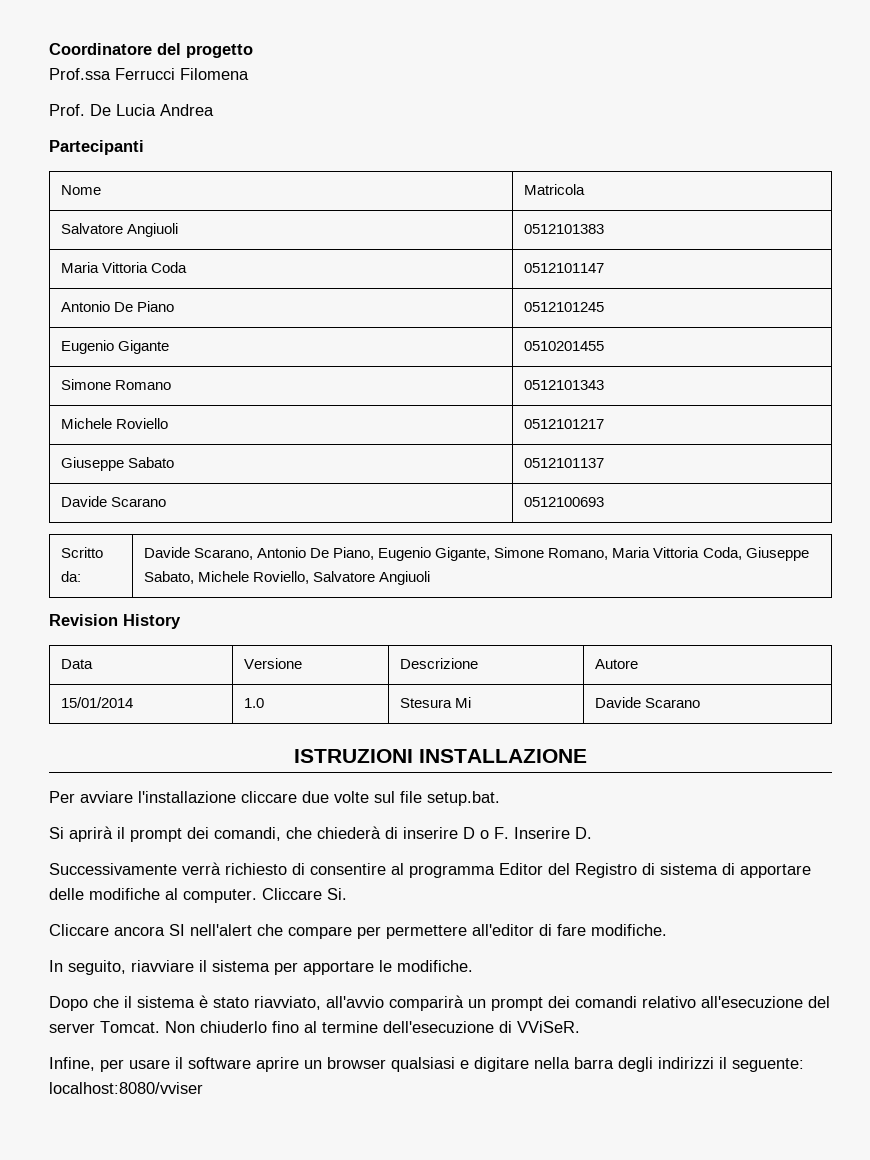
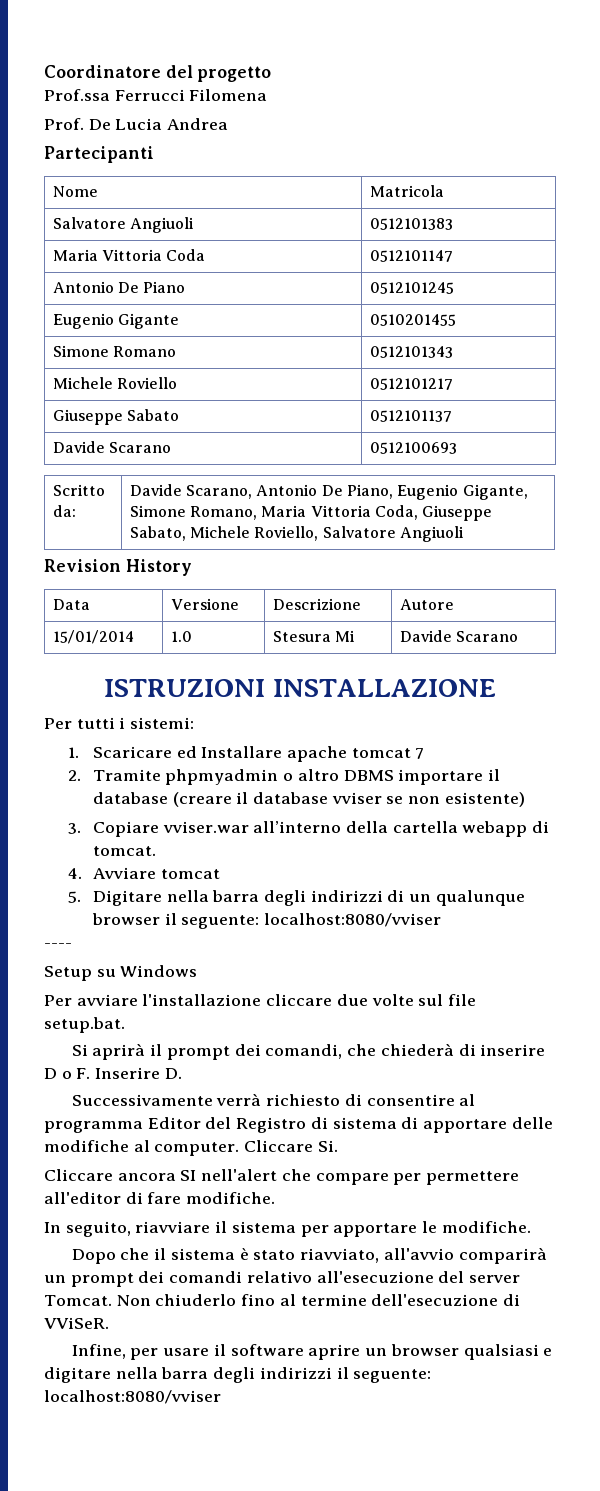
+ Per tutti i sistemi:
+ 1. Scaricare ed Installare apache tomcat 7
+ 2. Tramite phpmyadmin o altro DBMS importare il database (creare il database vviser se non esistente)
+ 3. Copiare vviser.war all’interno della cartella webapp di tomcat.
+ 4. Avviare tomcat
+ 5. Digitare nella barra degli indirizzi di un qualunque browser il seguente: localhost:8080/vviser
+ ----
+ Setup su Windows

